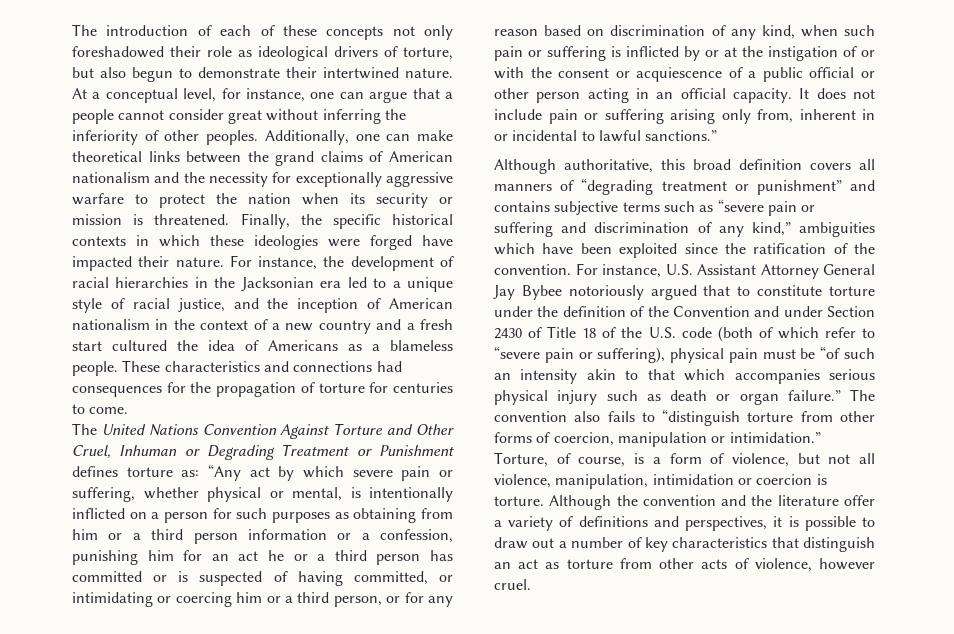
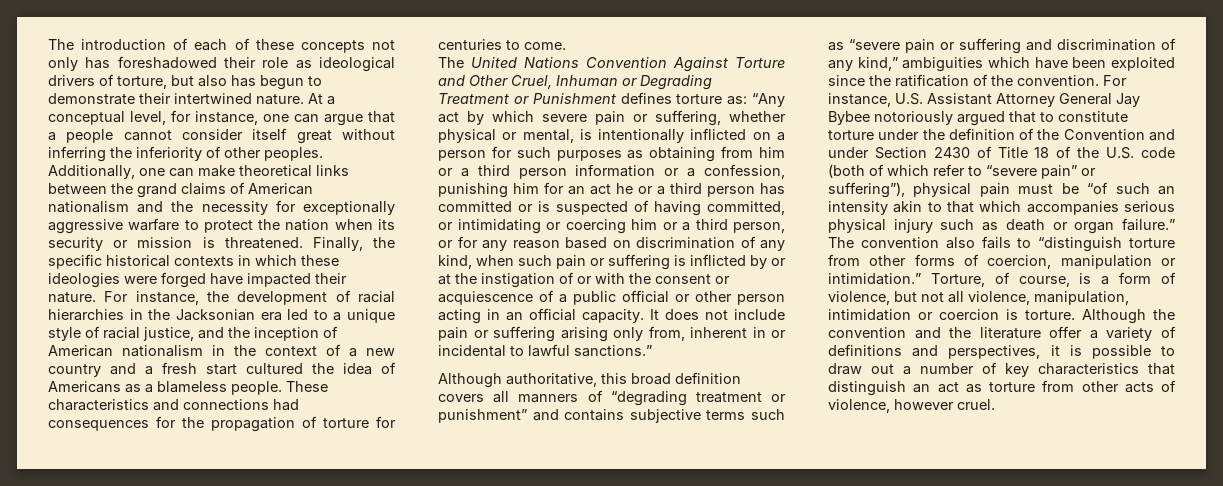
- The introduction of each of these concepts not only foreshadowed their role as ideological drivers of torture, but also begun to demonstrate their intertwined nature.
+ The introduction of each of these concepts not only has foreshadowed their role as ideological drivers of torture, but also has begun to demonstrate their intertwined nature.
- At a conceptual level, for instance, one can argue that a people cannot consider great without inferring the inferiority of other peoples.
+ At a conceptual level, for instance, one can argue that a people cannot consider itself great without inferring the inferiority of other peoples.
- For instance, U.S. Assistant Attorney General Jay Bybee notoriously argued that to constitute torture under the definition of the Convention and under Section 2430 of Title 18 of the U.S. code (both of which refer to “severe pain or suffering), physical pain must be “of such an intensity akin to that which accompanies serious physical injury such as death or organ failure.”
+ For instance, U.S. Assistant Attorney General Jay Bybee notoriously argued that to constitute torture under the definition of the Convention and under Section 2430 of Title 18 of the U.S. code (both of which refer to “severe pain” or suffering”), physical pain must be “of such an intensity akin to that which accompanies serious physical injury such as death or organ failure.”

